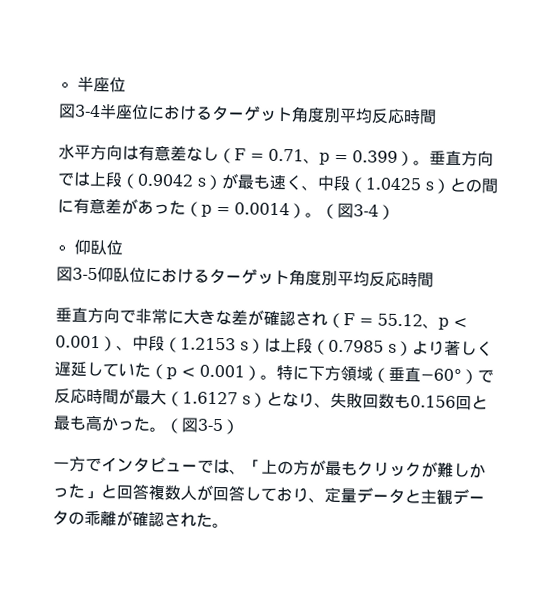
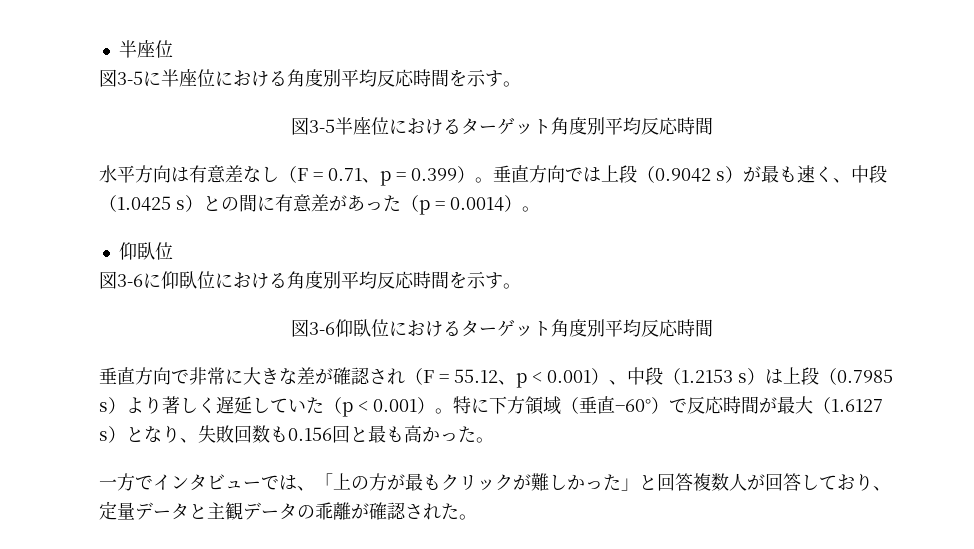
- 図3-4半座位におけるターゲット角度別平均反応時間
+ 図3-5に半座位における角度別平均反応時間を示す。
+ 図3-5半座位におけるターゲット角度別平均反応時間
- （図3-4）
- 図3-5仰臥位におけるターゲット角度別平均反応時間
+ 図3-6に仰臥位における角度別平均反応時間を示す。
+ 図3-6仰臥位におけるターゲット角度別平均反応時間
- （図3-5）

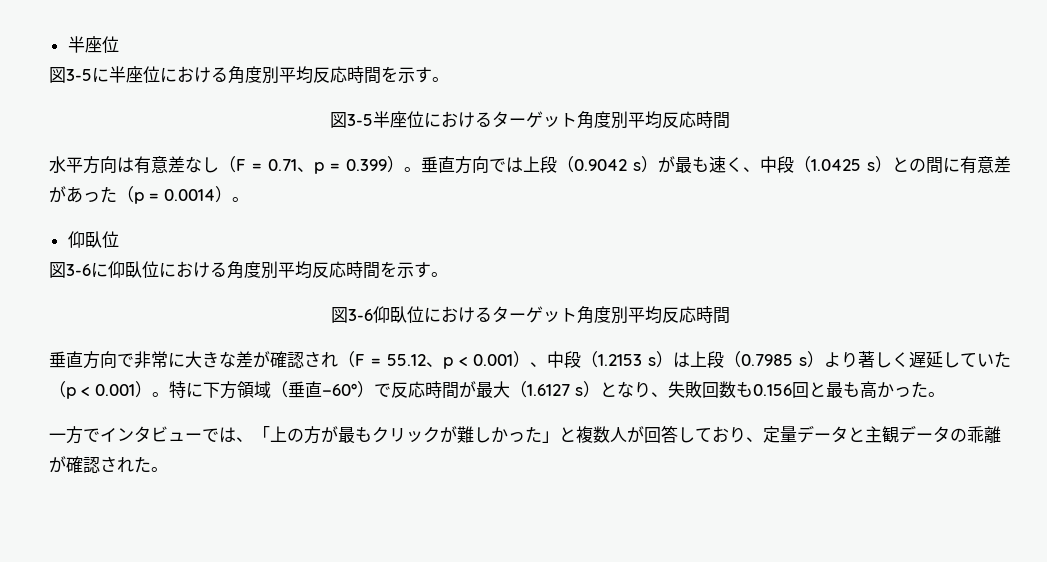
- 一方でインタビューでは、「上の方が最もクリックが難しかった」と回答複数人が回答しており、定量データと主観データの乖離が確認された。
+ 一方でインタビューでは、「上の方が最もクリックが難しかった」と複数人が回答しており、定量データと主観データの乖離が確認された。

